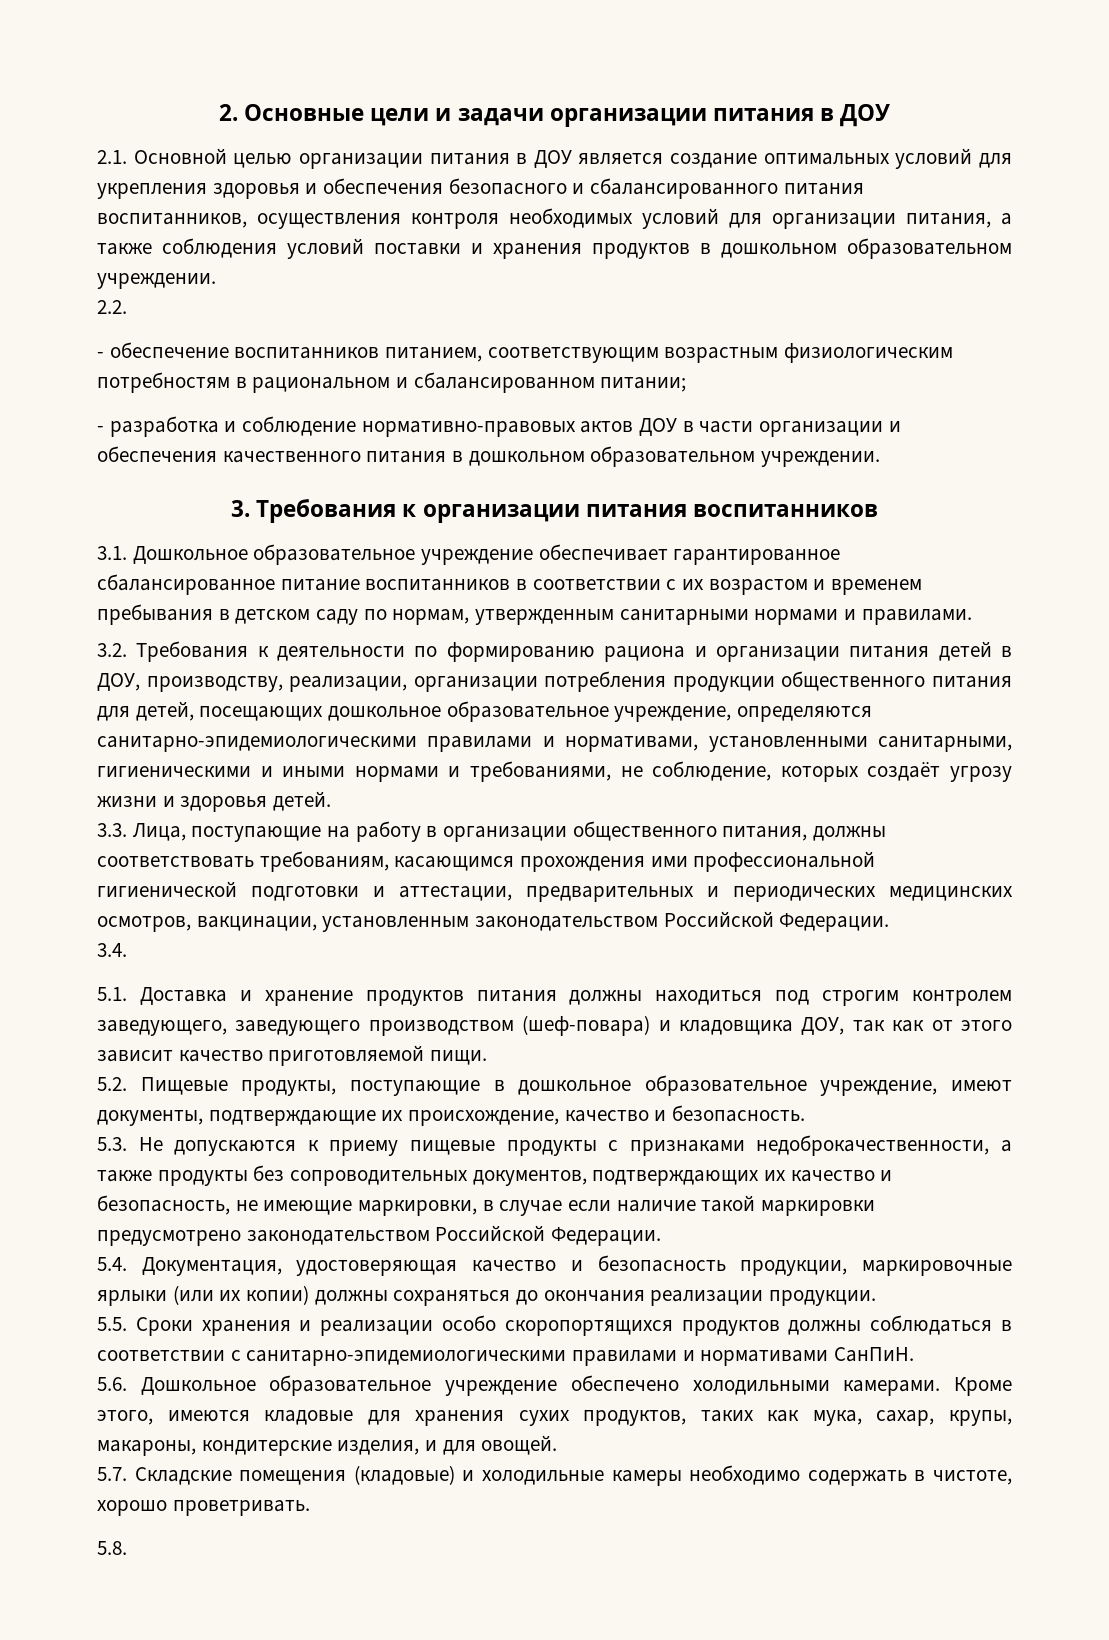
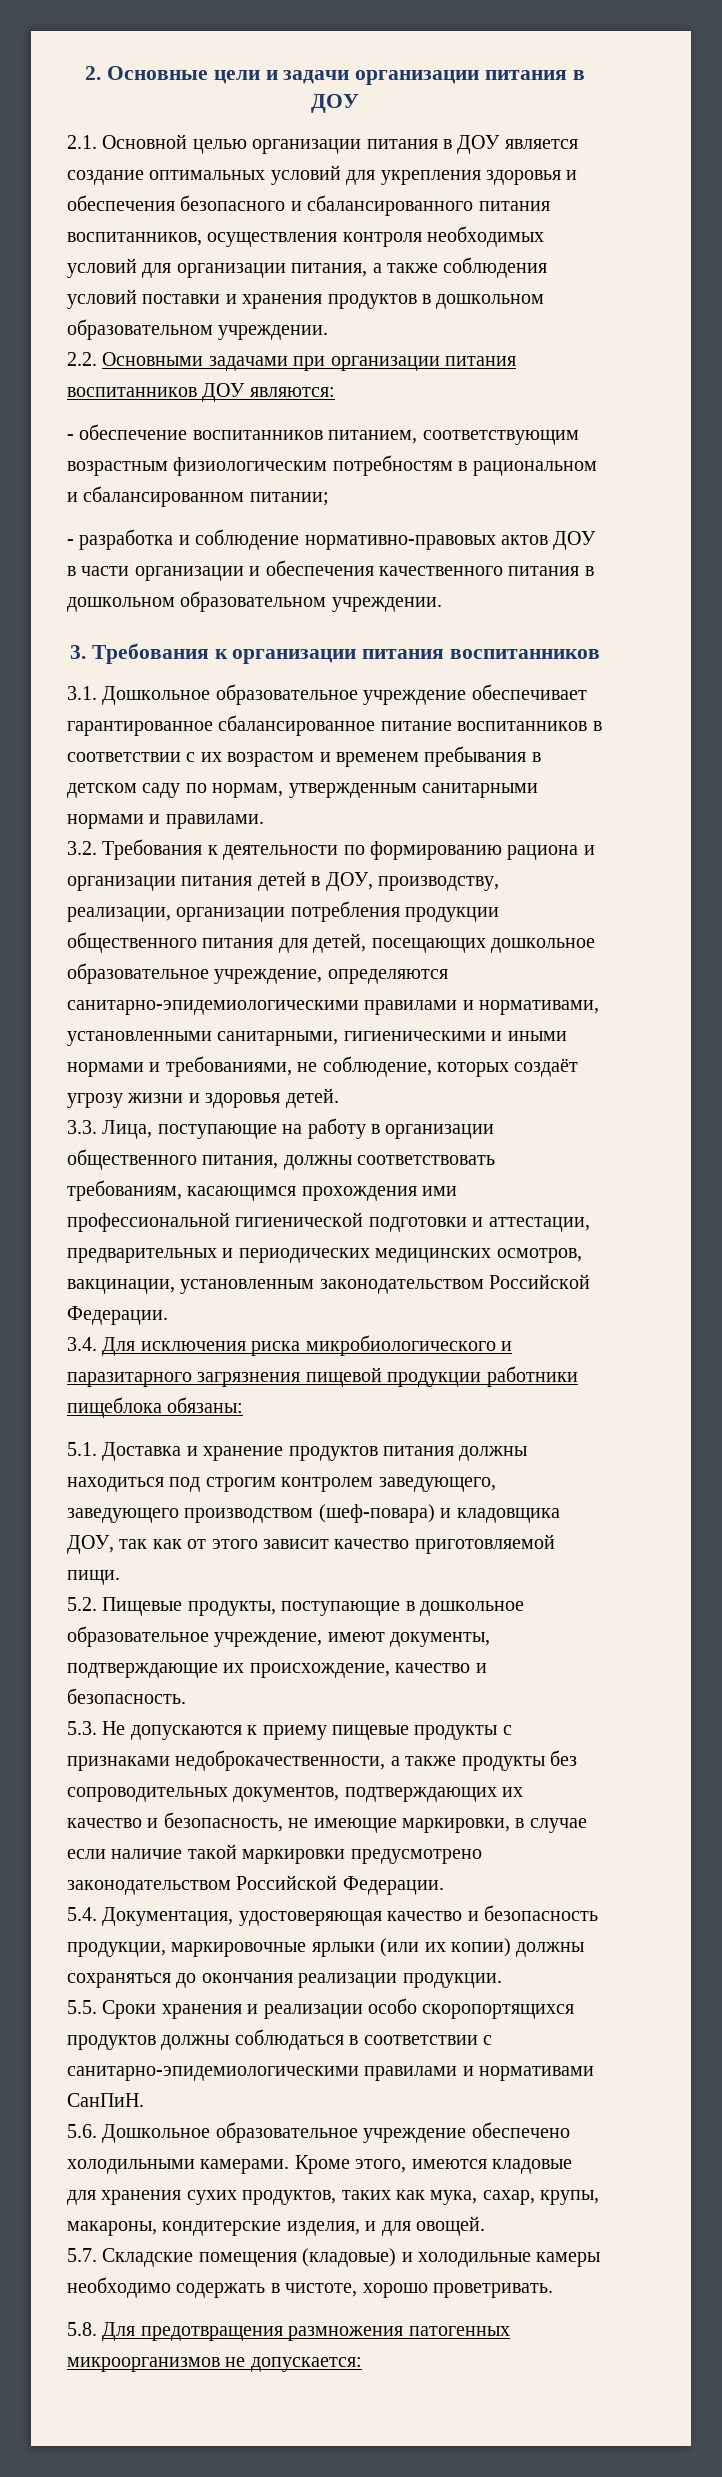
- 2.2.
+ 2.2. Основными задачами при организации питания воспитанников ДОУ являются:
- 3.4.
+ 3.4. Для исключения риска микробиологического и паразитарного загрязнения пищевой продукции работники пищеблока обязаны:
- 5.8.
+ 5.8. Для предотвращения размножения патогенных микроорганизмов не допускается:

